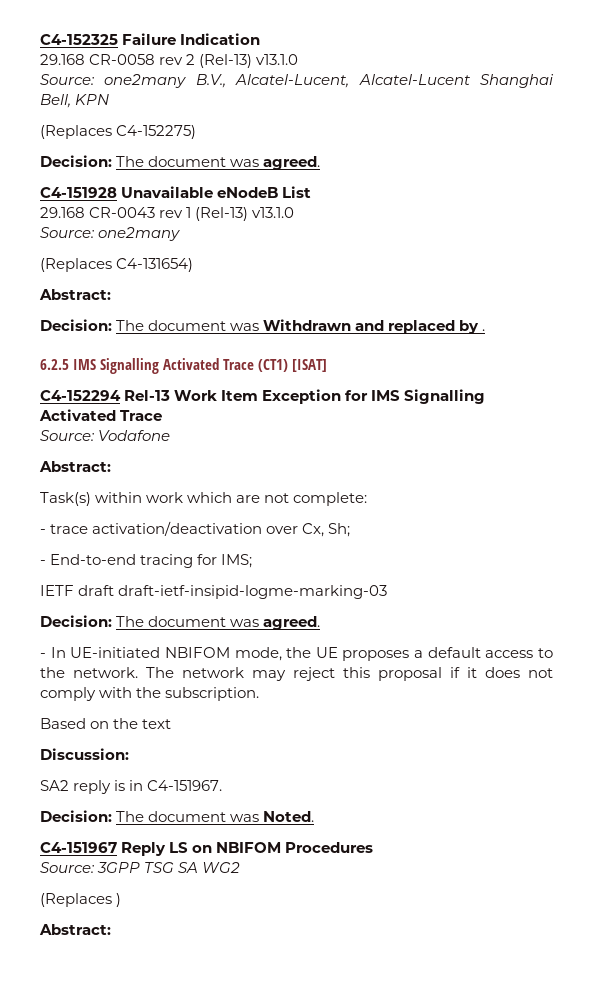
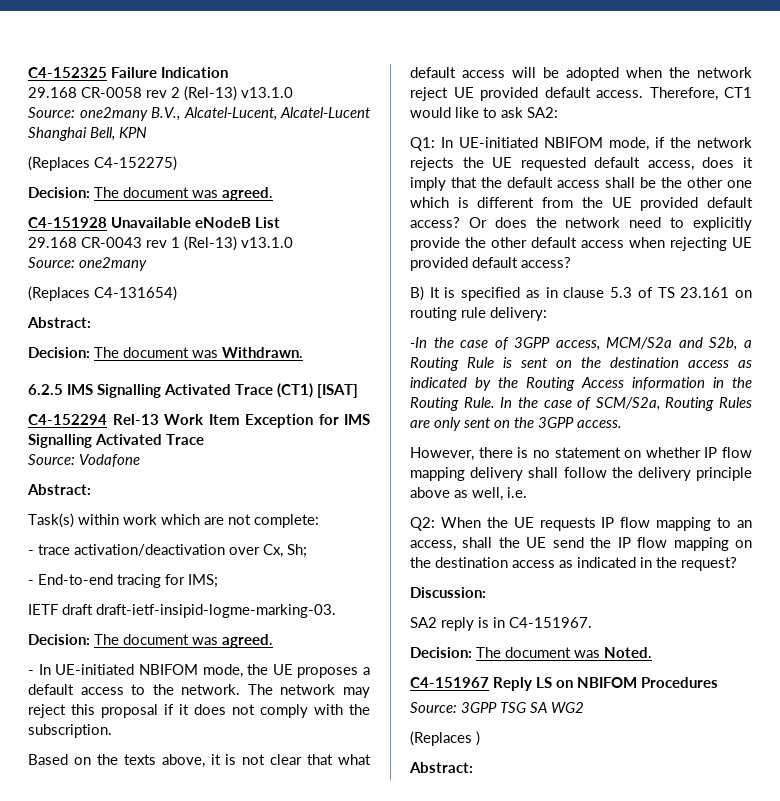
- Decision: The document was Withdrawn and replaced by .
+ Decision: The document was Withdrawn.
- IETF draft draft-ietf-insipid-logme-marking-03
+ IETF draft draft-ietf-insipid-logme-marking-03.
- Based on the text
+ Based on the texts above, it is not clear that what default access will be adopted when the network reject UE provided default access. Therefore, CT1 would like to ask SA2:
+ Q1: In UE-initiated NBIFOM mode, if the network rejects the UE requested default access, does it imply that the default access shall be the other one which is different from the UE provided default access? Or does the network need to explicitly provide the other default access when rejecting UE provided default access?
+ B) It is specified as in clause 5.3 of TS 23.161 on routing rule delivery:
+ -In the case of 3GPP access, MCM/S2a and S2b, a Routing Rule is sent on the destination access as indicated by the Routing Access information in the Routing Rule. In the case of SCM/S2a, Routing Rules are only sent on the 3GPP access.
+ However, there is no statement on whether IP flow mapping delivery shall follow the delivery principle above as well, i.e.
+ Q2: When the UE requests IP flow mapping to an access, shall the UE send the IP flow mapping on the destination access as indicated in the request?

